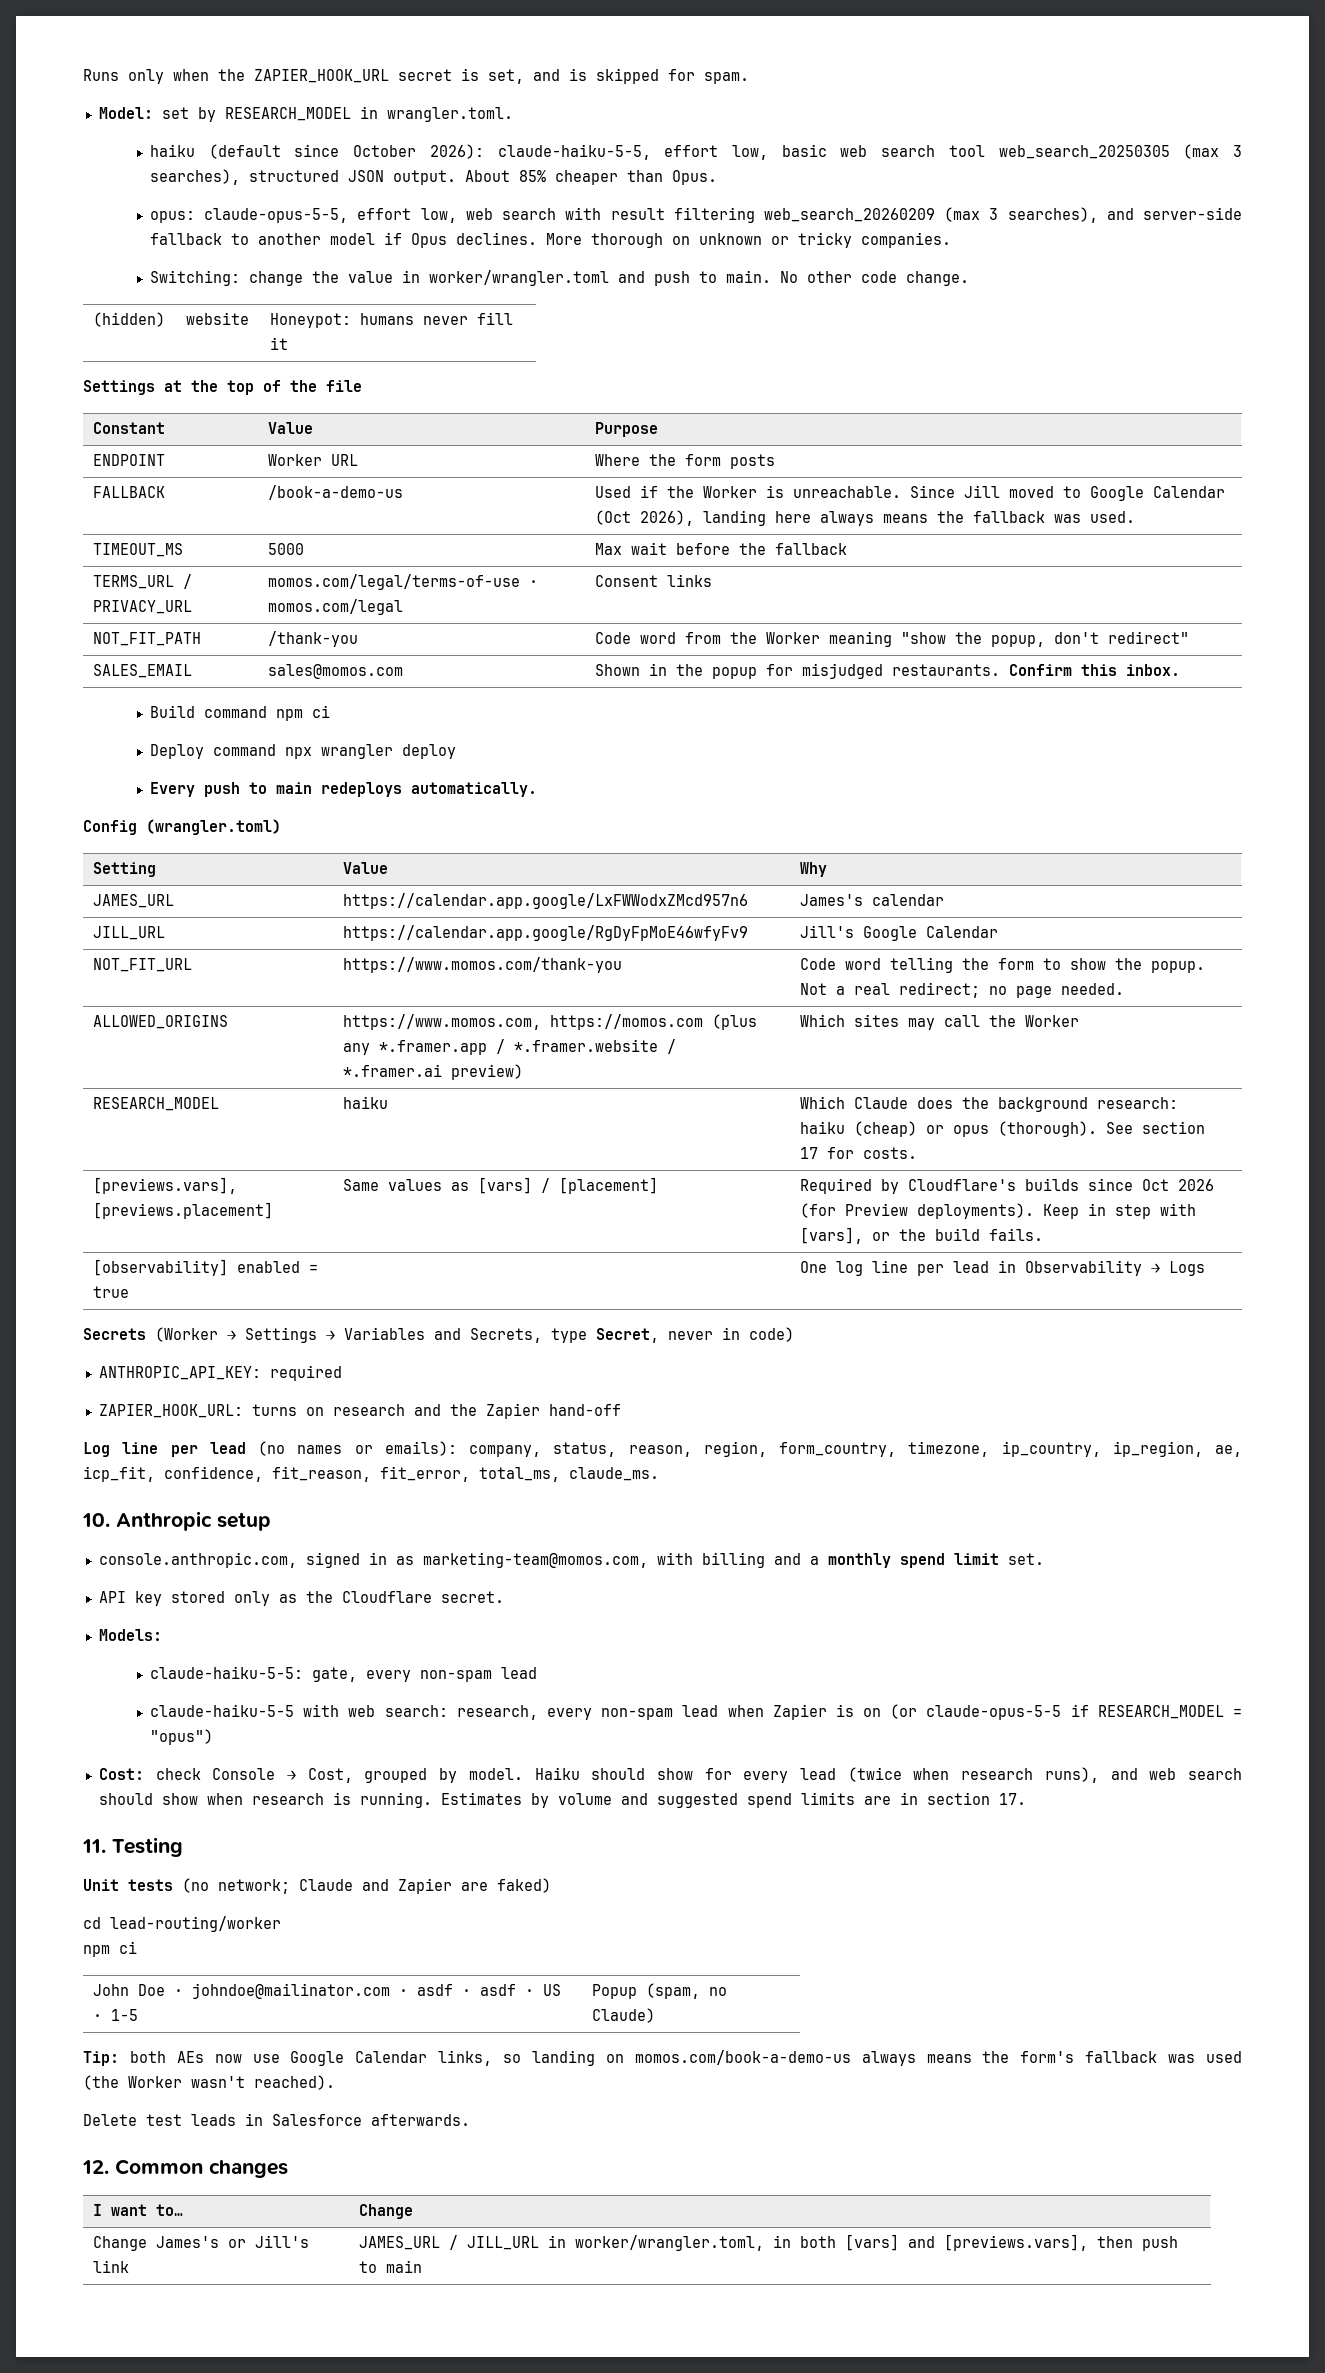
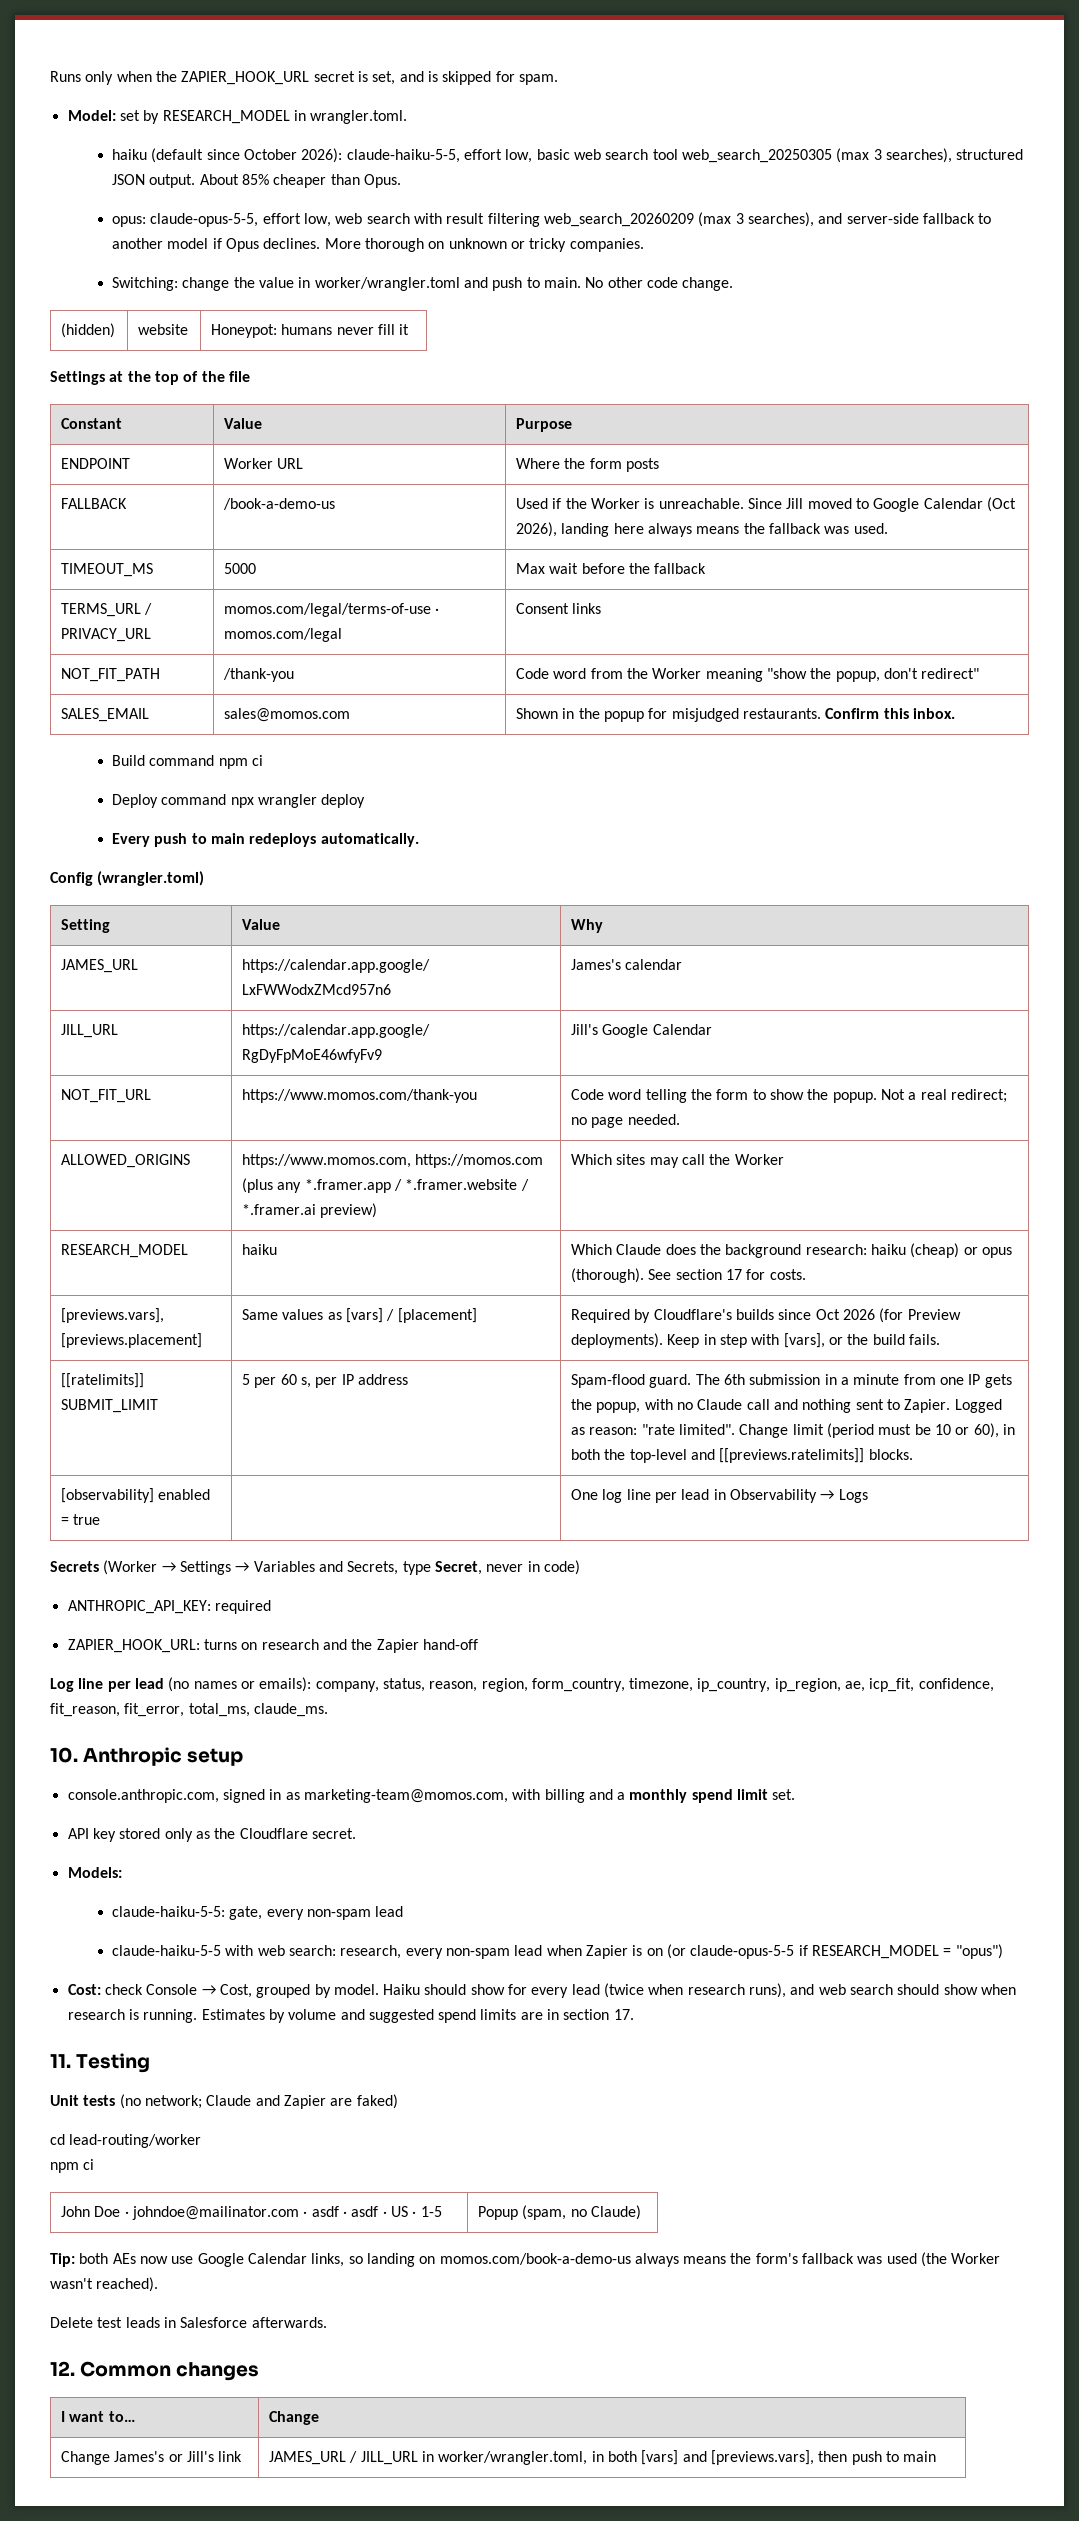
+ [[ratelimits]] SUBMIT_LIMIT | 5 per 60 s, per IP address | Spam-flood guard. The 6th submission in a minute from one IP gets the popup, with no Claude call and nothing sent to Zapier. Logged as reason: "rate limited". Change limit (period must be 10 or 60), in both the top-level and [[previews.ratelimits]] blocks.

